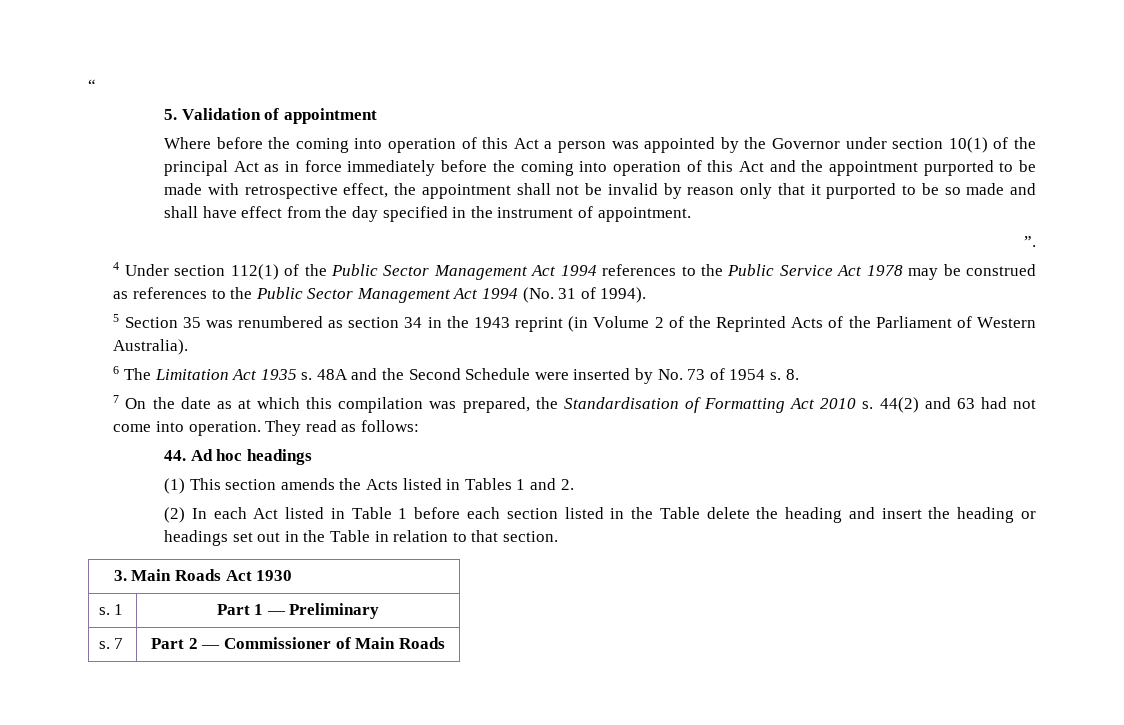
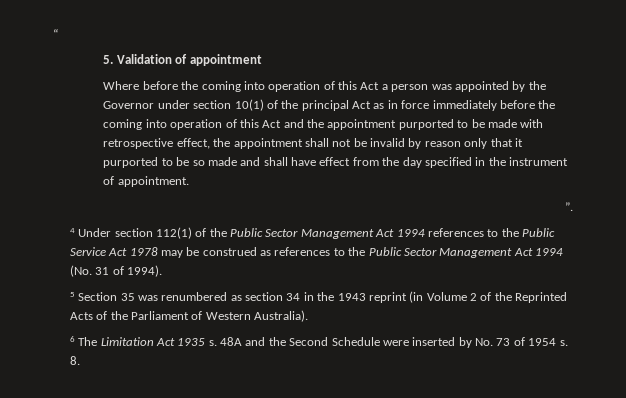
- 7 On the date as at which this compilation was prepared, the Standardisation of Formatting Act 2010 s. 44(2) and 63 had not come into operation. They read as follows:
- 44. Ad hoc headings
- (1) This section amends the Acts listed in Tables 1 and 2.
- (2) In each Act listed in Table 1 before each section listed in the Table delete the heading and insert the heading or headings set out in the Table in relation to that section.
- 3. Main Roads Act 1930
- s. 1 | Part 1 — Preliminary
- s. 7 | Part 2 — Commissioner of Main Roads

